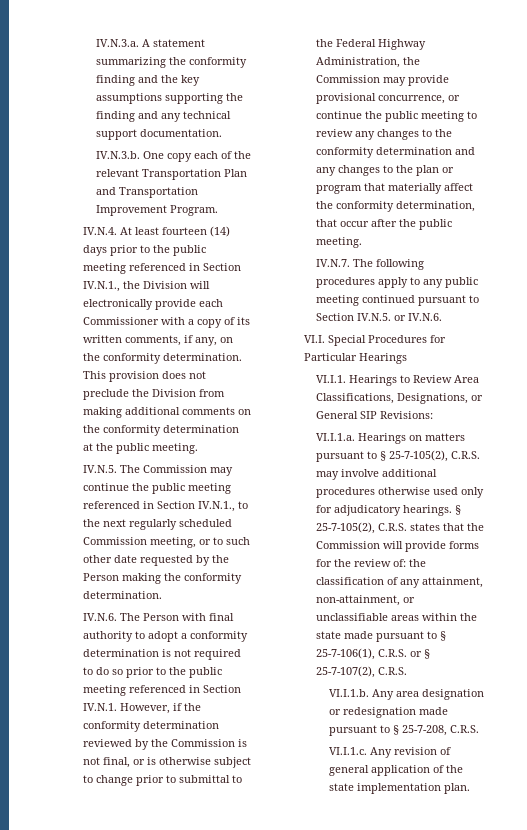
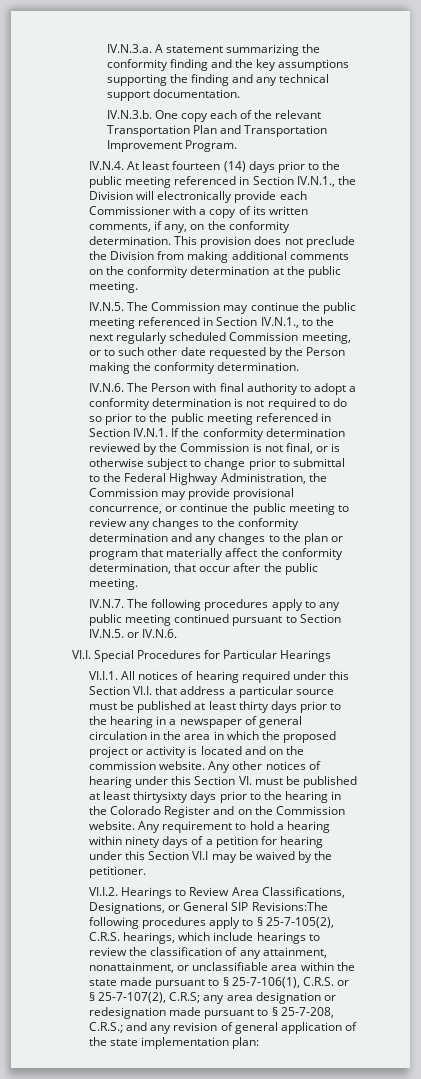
- IV.N.6. The Person with final authority to adopt a conformity determination is not required to do so prior to the public meeting referenced in Section IV.N.1. However, if the conformity determination reviewed by the Commission is not final, or is otherwise subject to change prior to submittal to the Federal Highway Administration, the Commission may provide provisional concurrence, or continue the public meeting to review any changes to the conformity determination and any changes to the plan or program that materially affect the conformity determination, that occur after the public meeting.
+ IV.N.6. The Person with final authority to adopt a conformity determination is not required to do so prior to the public meeting referenced in Section IV.N.1. If the conformity determination reviewed by the Commission is not final, or is otherwise subject to change prior to submittal to the Federal Highway Administration, the Commission may provide provisional concurrence, or continue the public meeting to review any changes to the conformity determination and any changes to the plan or program that materially affect the conformity determination, that occur after the public meeting.
- VI.I.1. Hearings to Review Area Classifications, Designations, or General SIP Revisions:
- VI.I.1.a. Hearings on matters pursuant to § 25-7-105(2), C.R.S. may involve additional procedures otherwise used only for adjudicatory hearings. § 25-7-105(2), C.R.S. states that the Commission will provide forms for the review of: the classification of any attainment, non-attainment, or unclassifiable areas within the state made pursuant to § 25-7-106(1), C.R.S. or § 25-7-107(2), C.R.S.
- VI.I.1.b. Any area designation or redesignation made pursuant to § 25-7-208, C.R.S.
- VI.I.1.c. Any revision of general application of the state implementation plan.
+ VI.I.1. All notices of hearing required under this Section VI.I. that address a particular source must be published at least thirty days prior to the hearing in a newspaper of general circulation in the area in which the proposed project or activity is located and on the commission website. Any other notices of hearing under this Section VI. must be published at least thirtysixty days prior to the hearing in the Colorado Register and on the Commission website. Any requirement to hold a hearing within ninety days of a petition for hearing under this Section VI.I may be waived by the petitioner.
+ VI.I.2. Hearings to Review Area Classifications, Designations, or General SIP Revisions:The following procedures apply to § 25-7-105(2), C.R.S. hearings, which include hearings to review the classification of any attainment, nonattainment, or unclassifiable area within the state made pursuant to § 25-7-106(1), C.R.S. or § 25-7-107(2), C.R.S; any area designation or redesignation made pursuant to § 25-7-208, C.R.S.; and any revision of general application of the state implementation plan:

